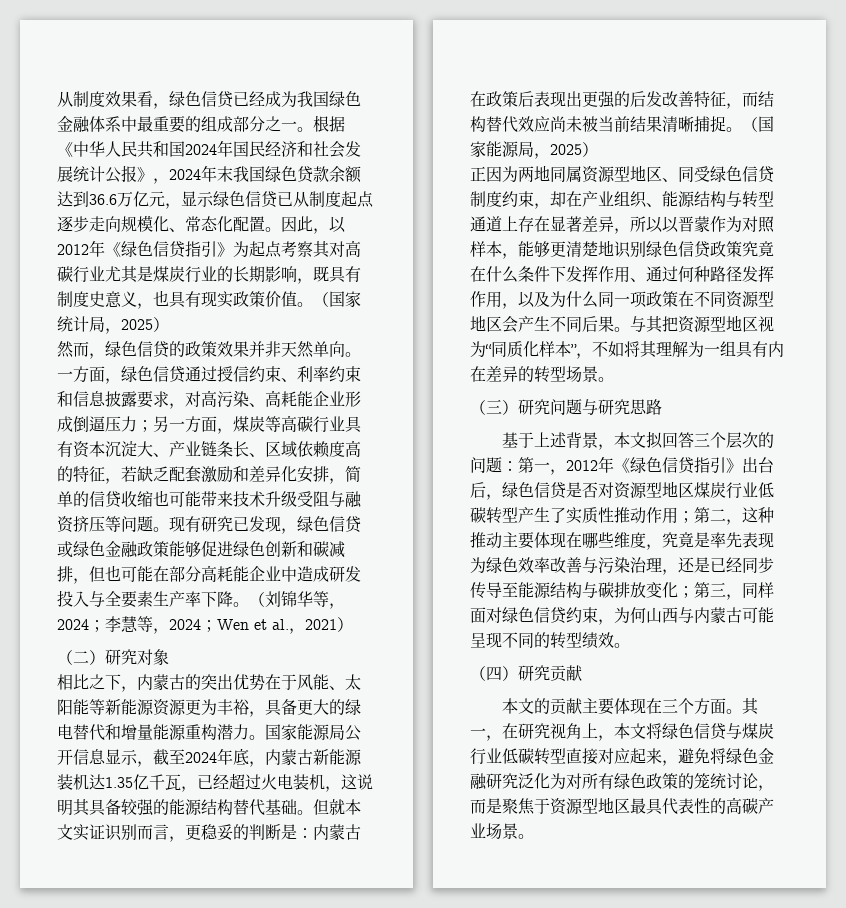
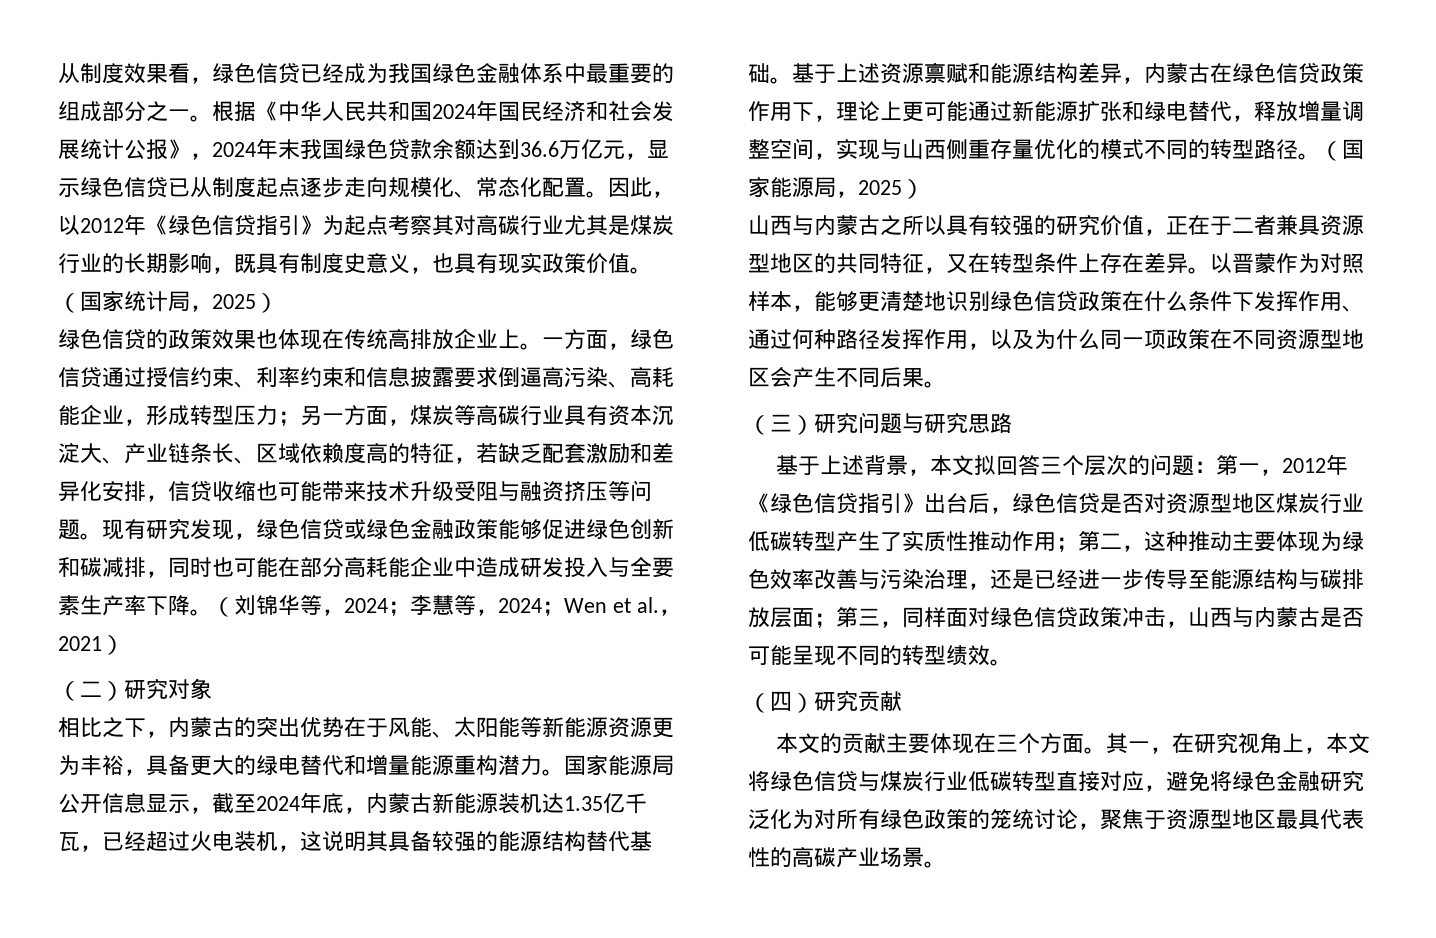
- 然而，绿色信贷的政策效果并非天然单向。
+ 绿色信贷的政策效果也体现在传统高排放企业上。
- 一方面，绿色信贷通过授信约束、利率约束和信息披露要求，对高污染、高耗能企业形成倒逼压力；另一方面，煤炭等高碳行业具有资本沉淀大、产业链条长、区域依赖度高的特征，若缺乏配套激励和差异化安排，简单的信贷收缩也可能带来技术升级受阻与融资挤压等问题。
+ 一方面，绿色信贷通过授信约束、利率约束和信息披露要求倒逼高污染、高耗能企业，形成转型压力；另一方面，煤炭等高碳行业具有资本沉淀大、产业链条长、区域依赖度高的特征，若缺乏配套激励和差异化安排，信贷收缩也可能带来技术升级受阻与融资挤压等问题。
- 现有研究已发现，绿色信贷或绿色金融政策能够促进绿色创新和碳减排，但也可能在部分高耗能企业中造成研发投入与全要素生产率下降。
+ 现有研究发现，绿色信贷或绿色金融政策能够促进绿色创新和碳减排，同时也可能在部分高耗能企业中造成研发投入与全要素生产率下降。
- 但就本文实证识别而言，更稳妥的判断是：内蒙古在政策后表现出更强的后发改善特征，而结构替代效应尚未被当前结果清晰捕捉。
+ 基于上述资源禀赋和能源结构差异，内蒙古在绿色信贷政策作用下，理论上更可能通过新能源扩张和绿电替代，释放增量调整空间，实现与山西侧重存量优化的模式不同的转型路径。
- 正因为两地同属资源型地区、同受绿色信贷制度约束，却在产业组织、能源结构与转型通道上存在显著差异，所以以晋蒙作为对照样本，能够更清楚地识别绿色信贷政策究竟在什么条件下发挥作用、通过何种路径发挥作用，以及为什么同一项政策在不同资源型地区会产生不同后果。与其把资源型地区视为“同质化样本”，不如将其理解为一组具有内在差异的转型场景。
+ 山西与内蒙古之所以具有较强的研究价值，正在于二者兼具资源型地区的共同特征，又在转型条件上存在差异。以晋蒙作为对照样本，能够更清楚地识别绿色信贷政策在什么条件下发挥作用、通过何种路径发挥作用，以及为什么同一项政策在不同资源型地区会产生不同后果。
- 第二，这种推动主要体现在哪些维度，究竟是率先表现为绿色效率改善与污染治理，还是已经同步传导至能源结构与碳排放变化；
+ 第二，这种推动主要体现为绿色效率改善与污染治理，还是已经进一步传导至能源结构与碳排放层面；
- 第三，同样面对绿色信贷约束，为何山西与内蒙古可能呈现不同的转型绩效。
+ 第三，同样面对绿色信贷政策冲击，山西与内蒙古是否可能呈现不同的转型绩效。
- 其一，在研究视角上，本文将绿色信贷与煤炭行业低碳转型直接对应起来，避免将绿色金融研究泛化为对所有绿色政策的笼统讨论，而是聚焦于资源型地区最具代表性的高碳产业场景。
+ 其一，在研究视角上，本文将绿色信贷与煤炭行业低碳转型直接对应，避免将绿色金融研究泛化为对所有绿色政策的笼统讨论，聚焦于资源型地区最具代表性的高碳产业场景。

